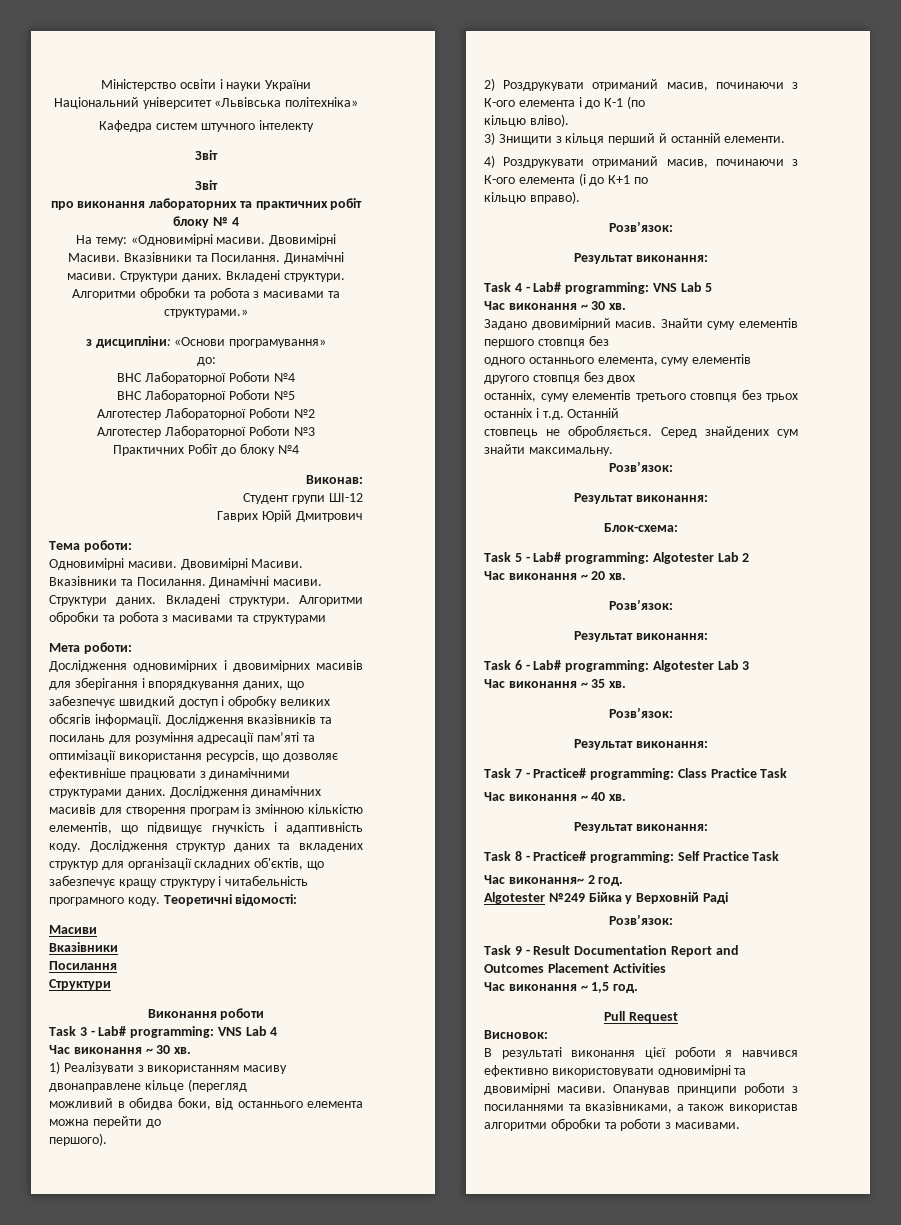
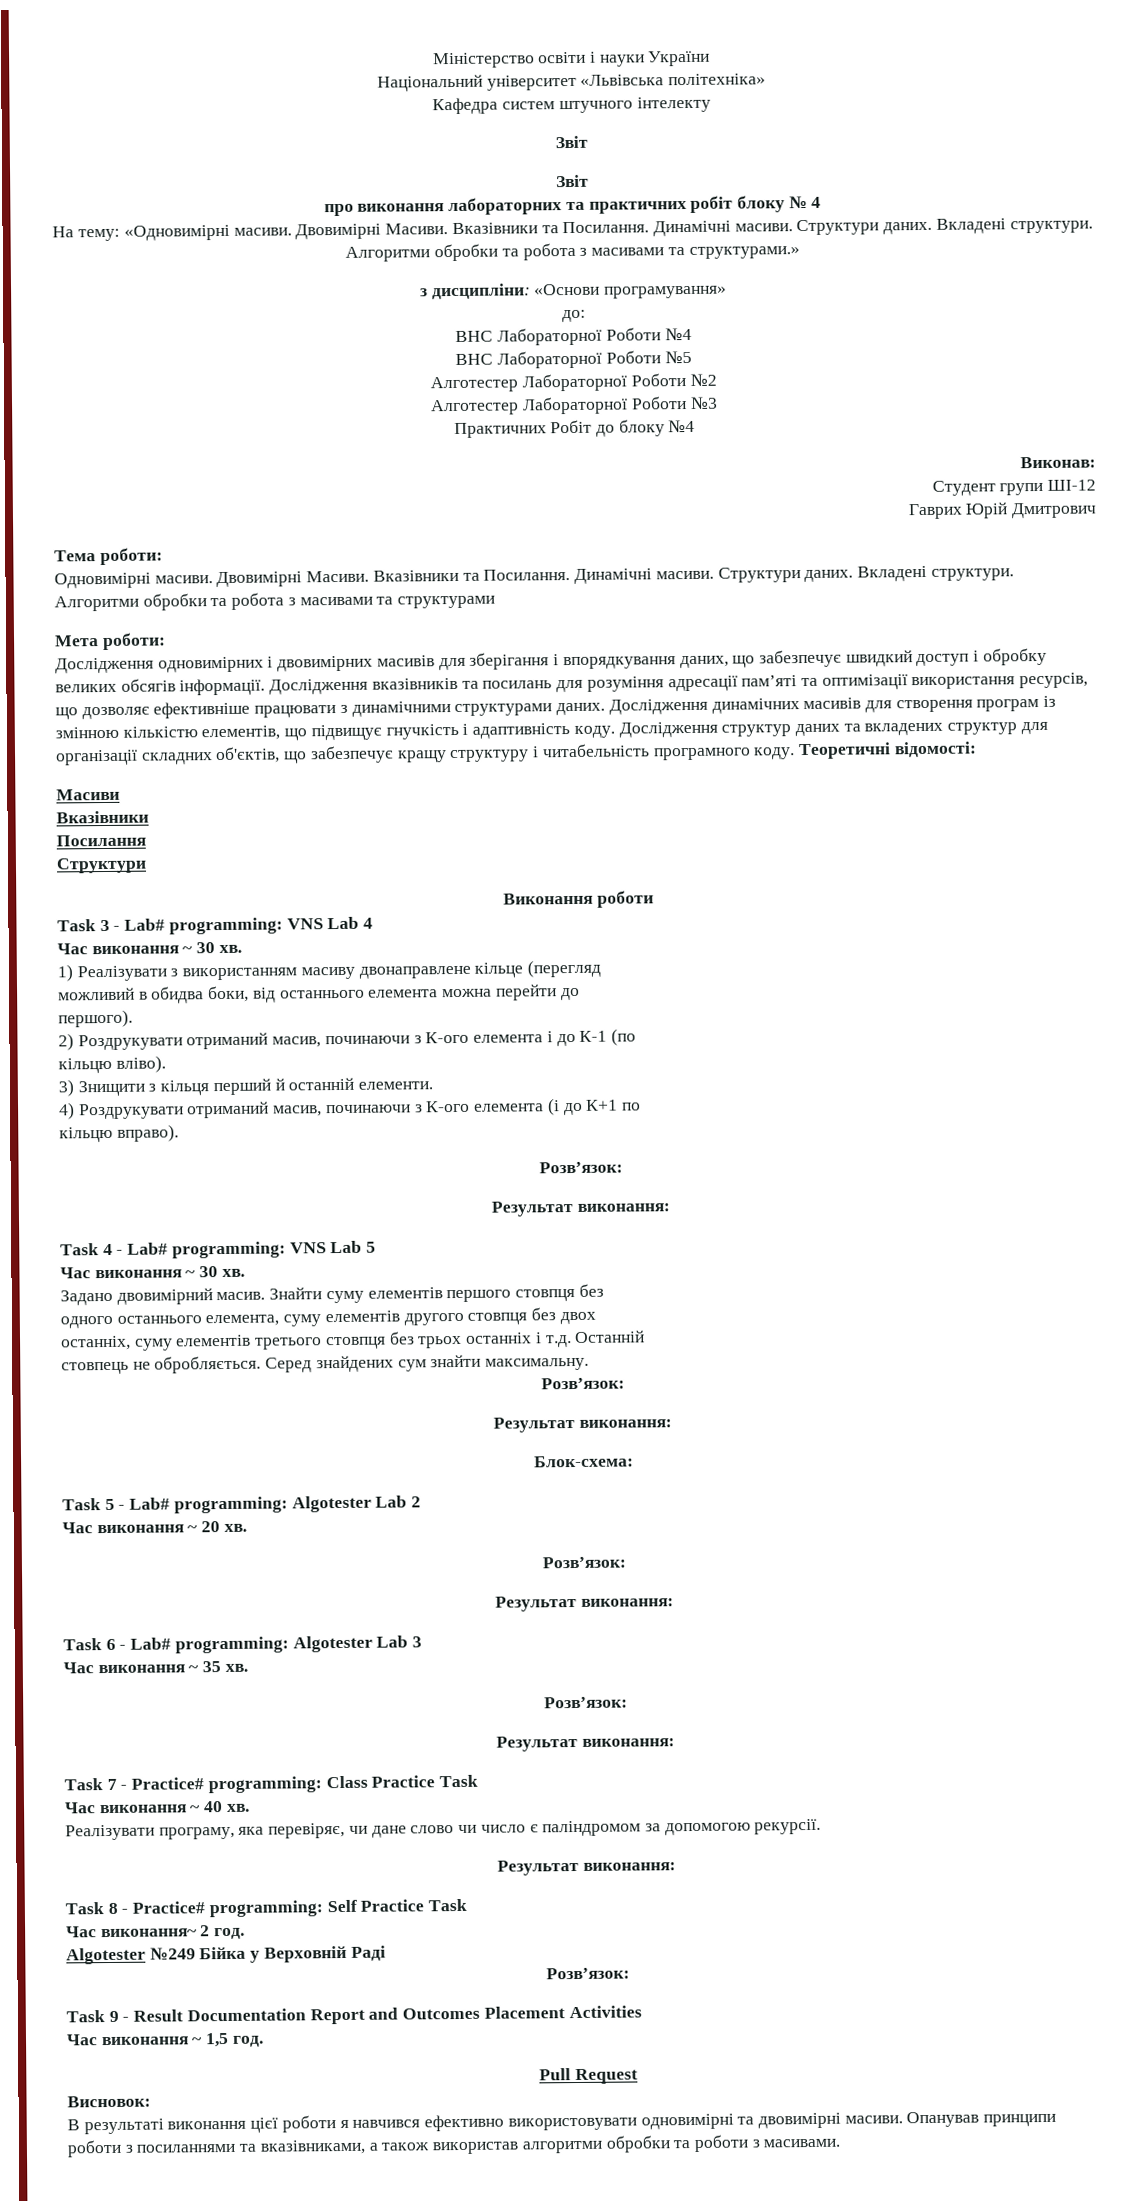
+ Реалізувати програму, яка перевіряє, чи дане слово чи число є паліндромом за допомогою рекурсії.

